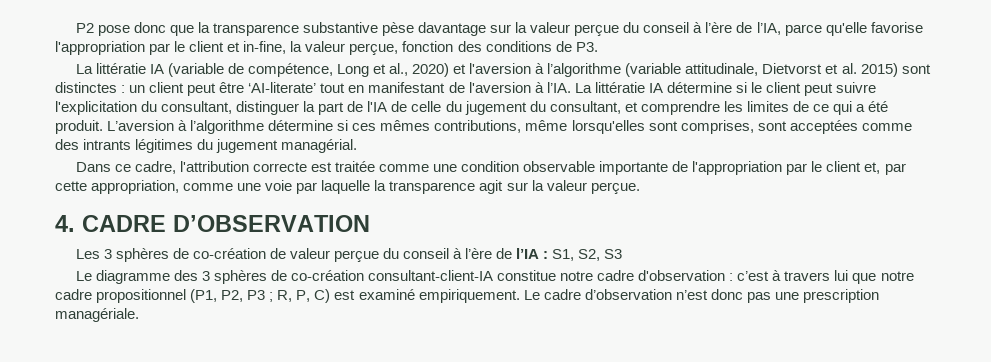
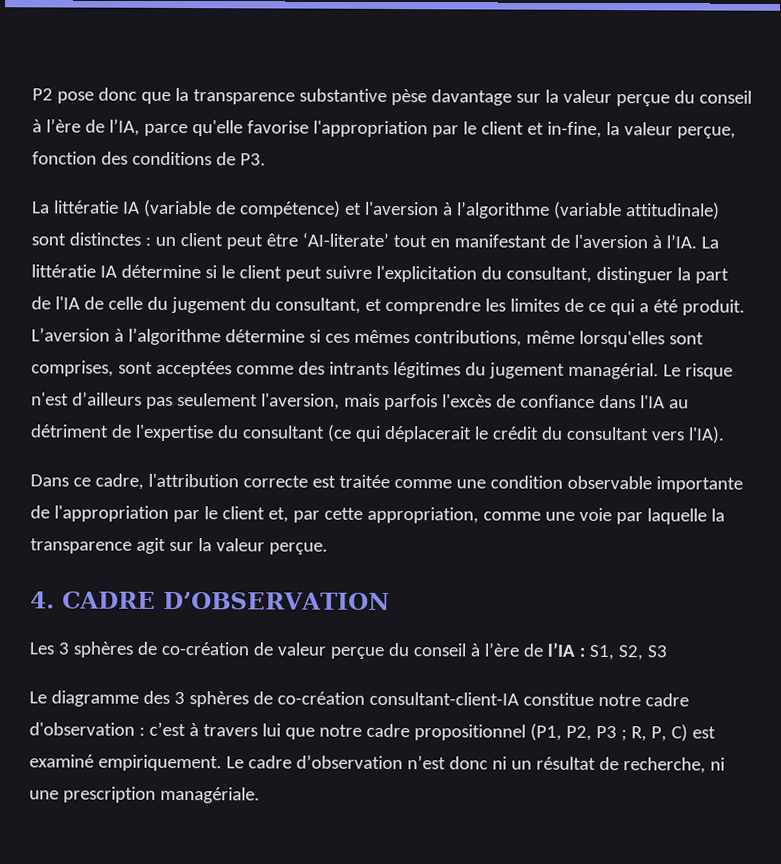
- La littératie IA (variable de compétence, Long et al., 2020) et l'aversion à l’algorithme (variable attitudinale, Dietvorst et al. 2015) sont distinctes : un client peut être ‘AI-literate’ tout en manifestant de l'aversion à l’IA.
+ La littératie IA (variable de compétence) et l'aversion à l’algorithme (variable attitudinale) sont distinctes : un client peut être ‘AI-literate’ tout en manifestant de l'aversion à l’IA.
+ Le risque n'est d’ailleurs pas seulement l'aversion, mais parfois l'excès de confiance dans l'IA au détriment de l'expertise du consultant (ce qui déplacerait le crédit du consultant vers l'IA).
- Le cadre d’observation n’est donc pas une prescription managériale.
+ Le cadre d’observation n’est donc ni un résultat de recherche, ni une prescription managériale.

